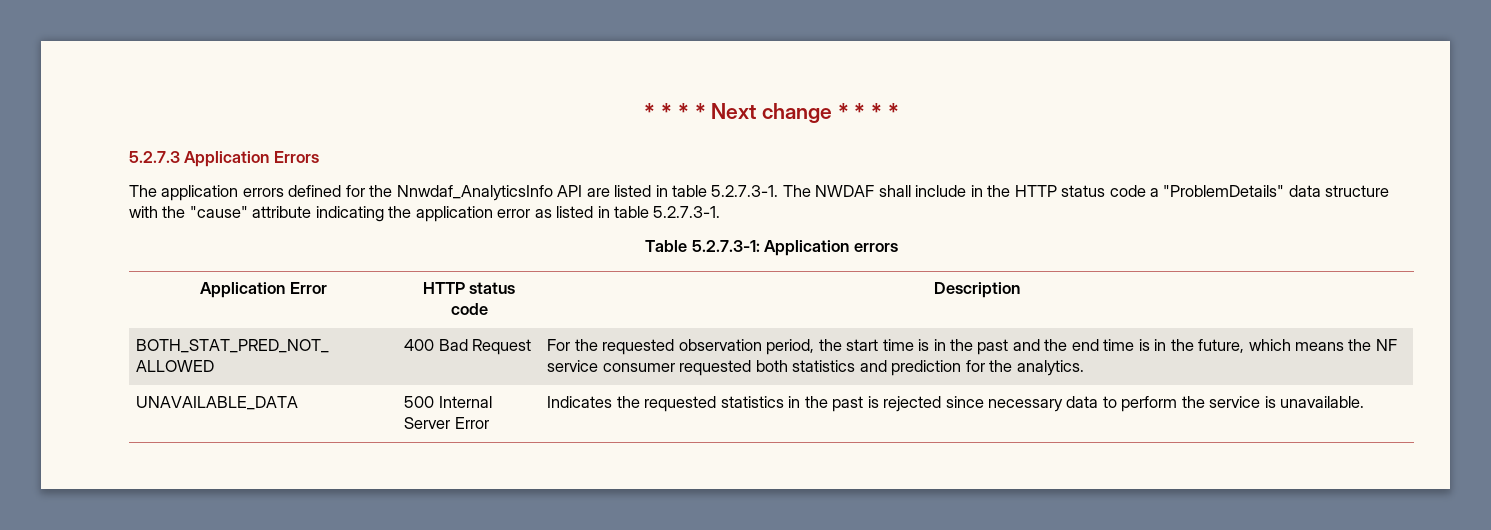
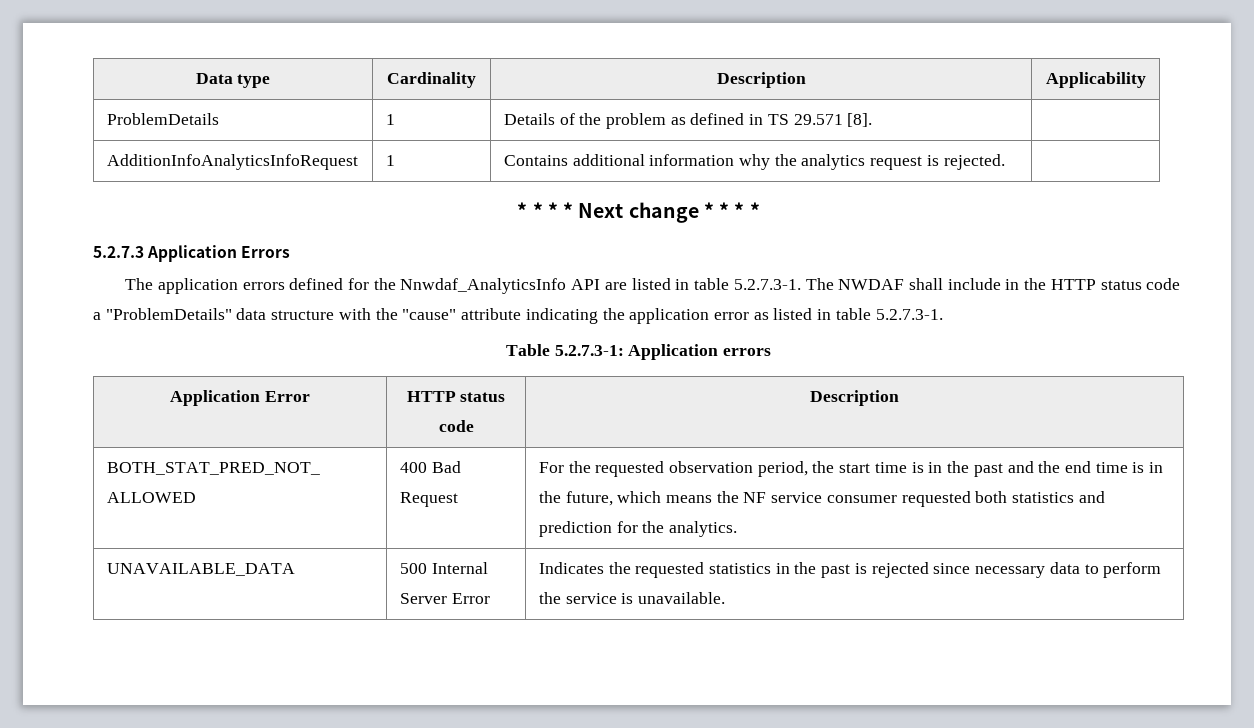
+ Data type | Cardinality | Description | Applicability
+ ProblemDetails | 1 | Details of the problem as defined in TS 29.571 [8]. |
+ AdditionInfoAnalyticsInfoRequest | 1 | Contains additional information why the analytics request is rejected. |

